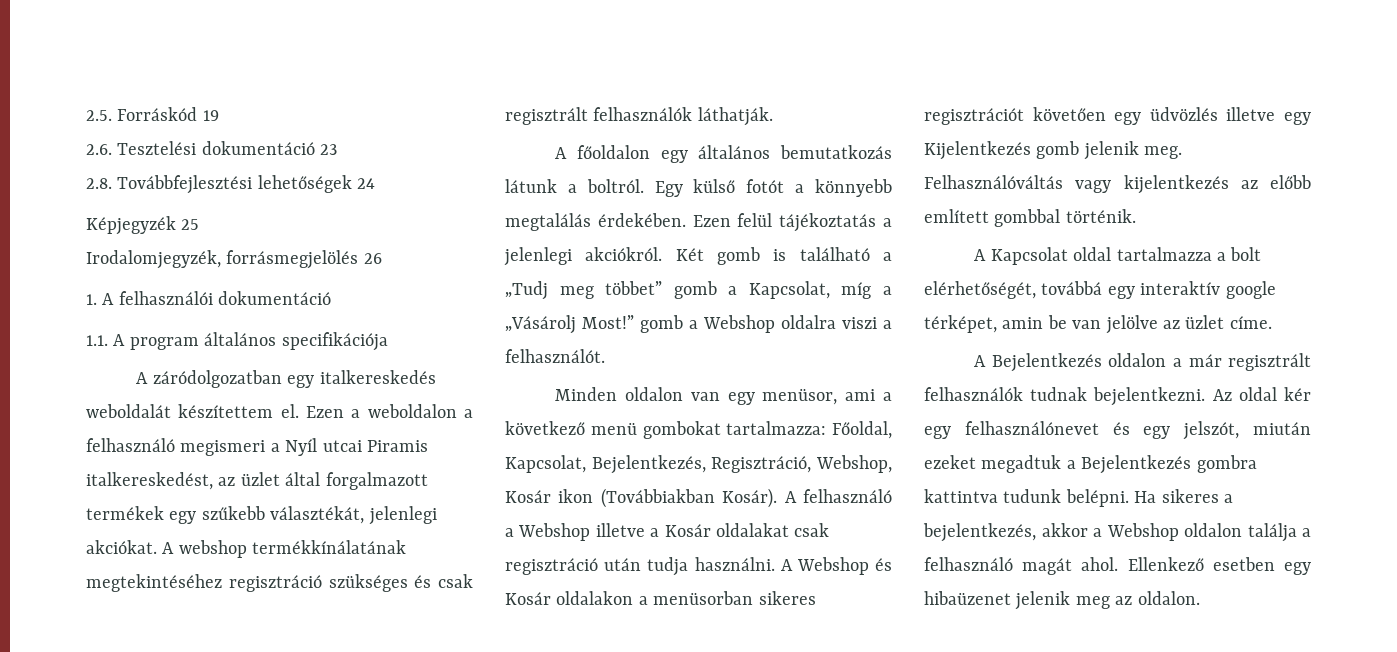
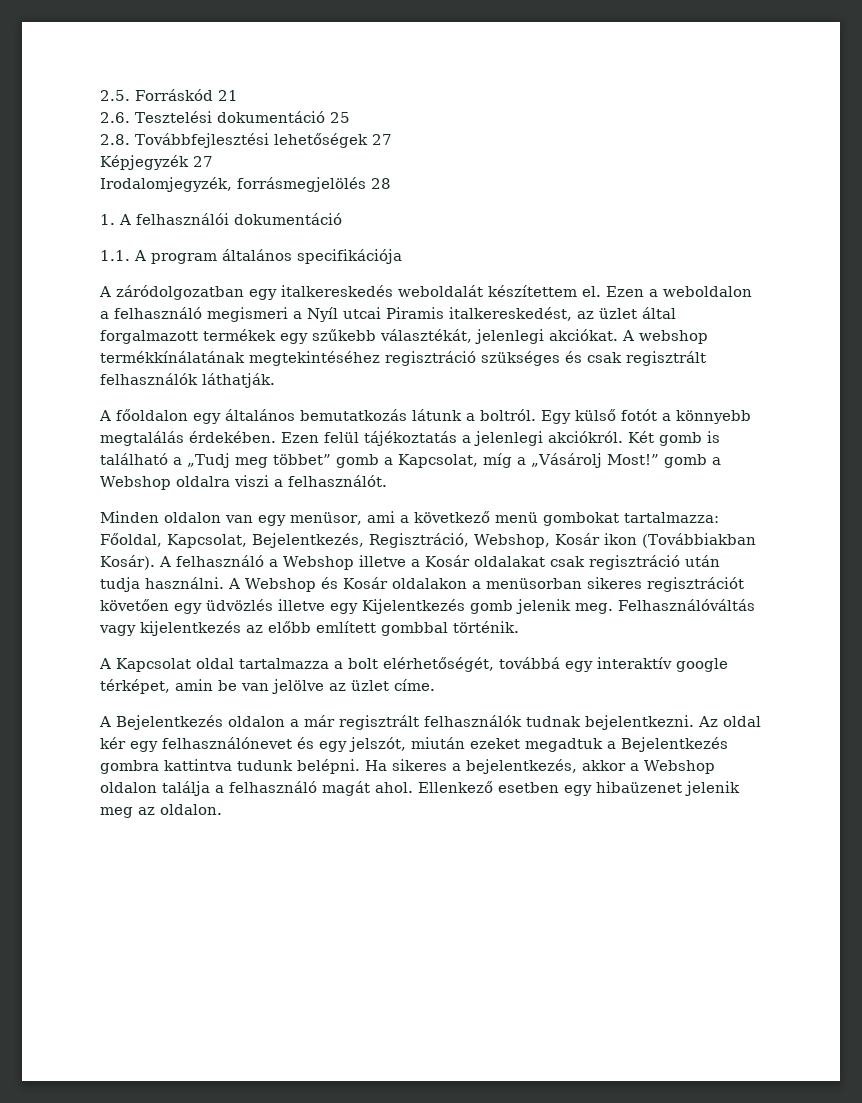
- 2.5. Forráskód 19
+ 2.5. Forráskód 21
- 2.6. Tesztelési dokumentáció 23
+ 2.6. Tesztelési dokumentáció 25
- 2.8. Továbbfejlesztési lehetőségek 24
+ 2.8. Továbbfejlesztési lehetőségek 27
- Képjegyzék 25
+ Képjegyzék 27
- Irodalomjegyzék, forrásmegjelölés 26
+ Irodalomjegyzék, forrásmegjelölés 28

